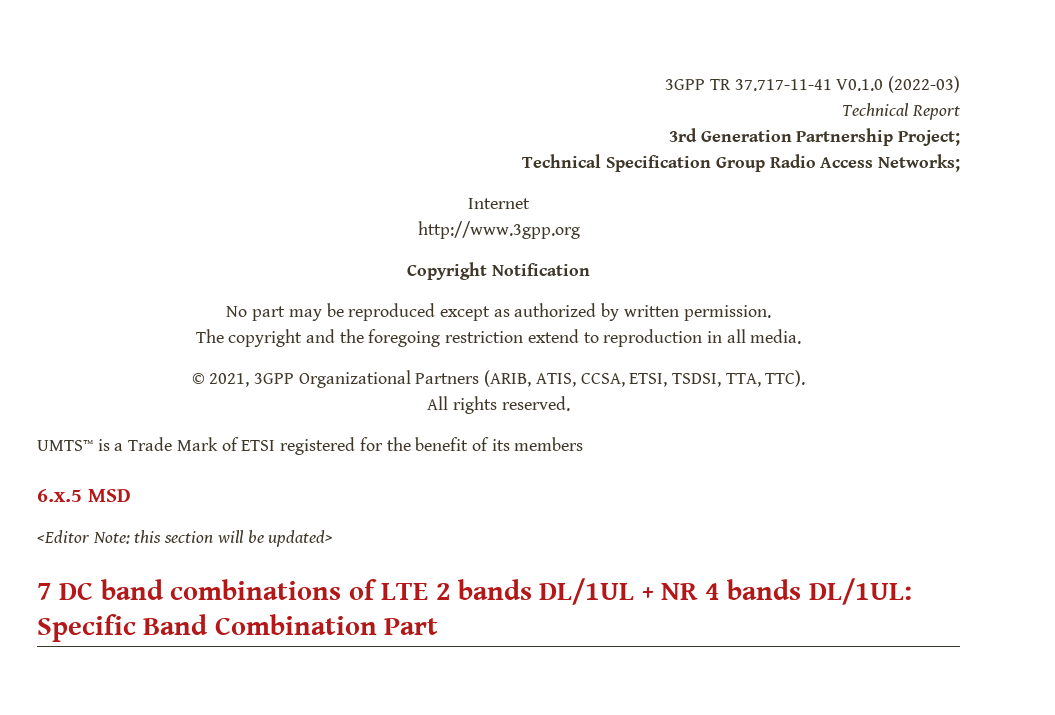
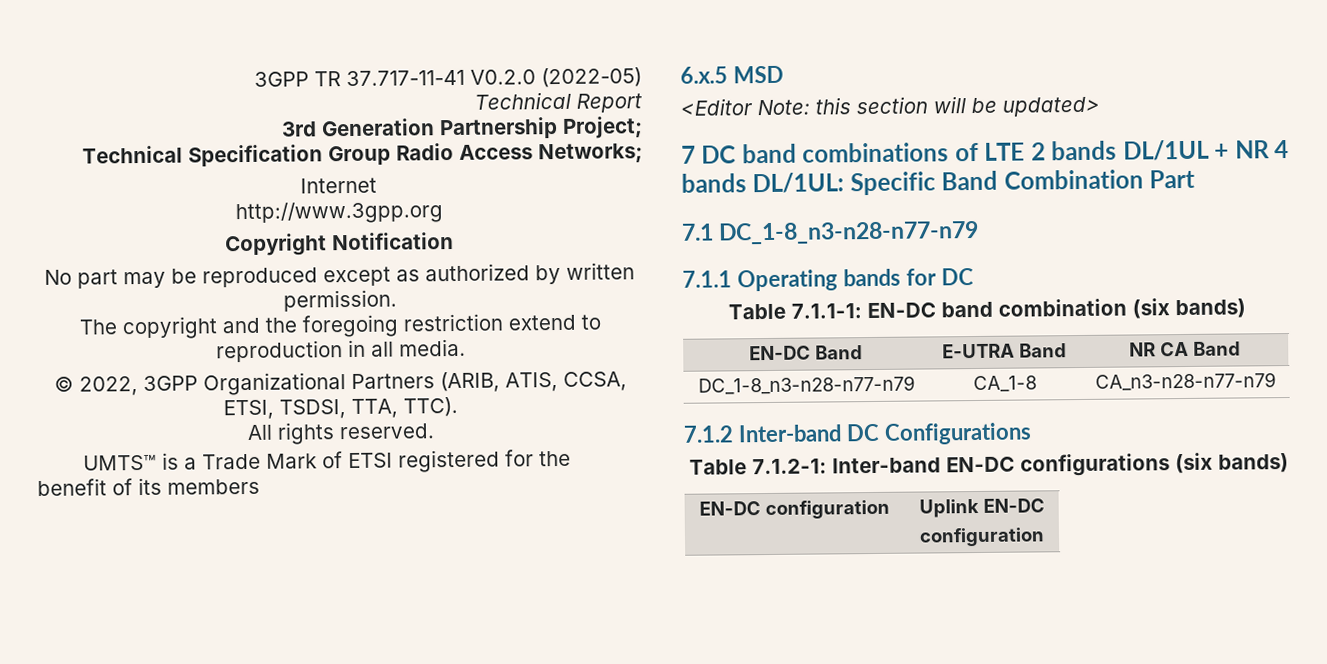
- 3GPP TR 37.717-11-41 V0.1.0 (2022-03)
+ 3GPP TR 37.717-11-41 V0.2.0 (2022-05)
- © 2021, 3GPP Organizational Partners (ARIB, ATIS, CCSA, ETSI, TSDSI, TTA, TTC).
+ © 2022, 3GPP Organizational Partners (ARIB, ATIS, CCSA, ETSI, TSDSI, TTA, TTC).
+ 7.1 DC_1-8_n3-n28-n77-n79
+ 7.1.1 Operating bands for DC
+ Table 7.1.1-1: EN-DC band combination (six bands)
+ EN-DC Band | E-UTRA Band | NR CA Band
+ DC_1-8_n3-n28-n77-n79 | CA_1-8 | CA_n3-n28-n77-n79
+ 7.1.2 Inter-band DC Configurations
+ Table 7.1.2-1: Inter-band EN-DC configurations (six bands)
+ EN-DC configuration | Uplink EN-DC
+ configuration

